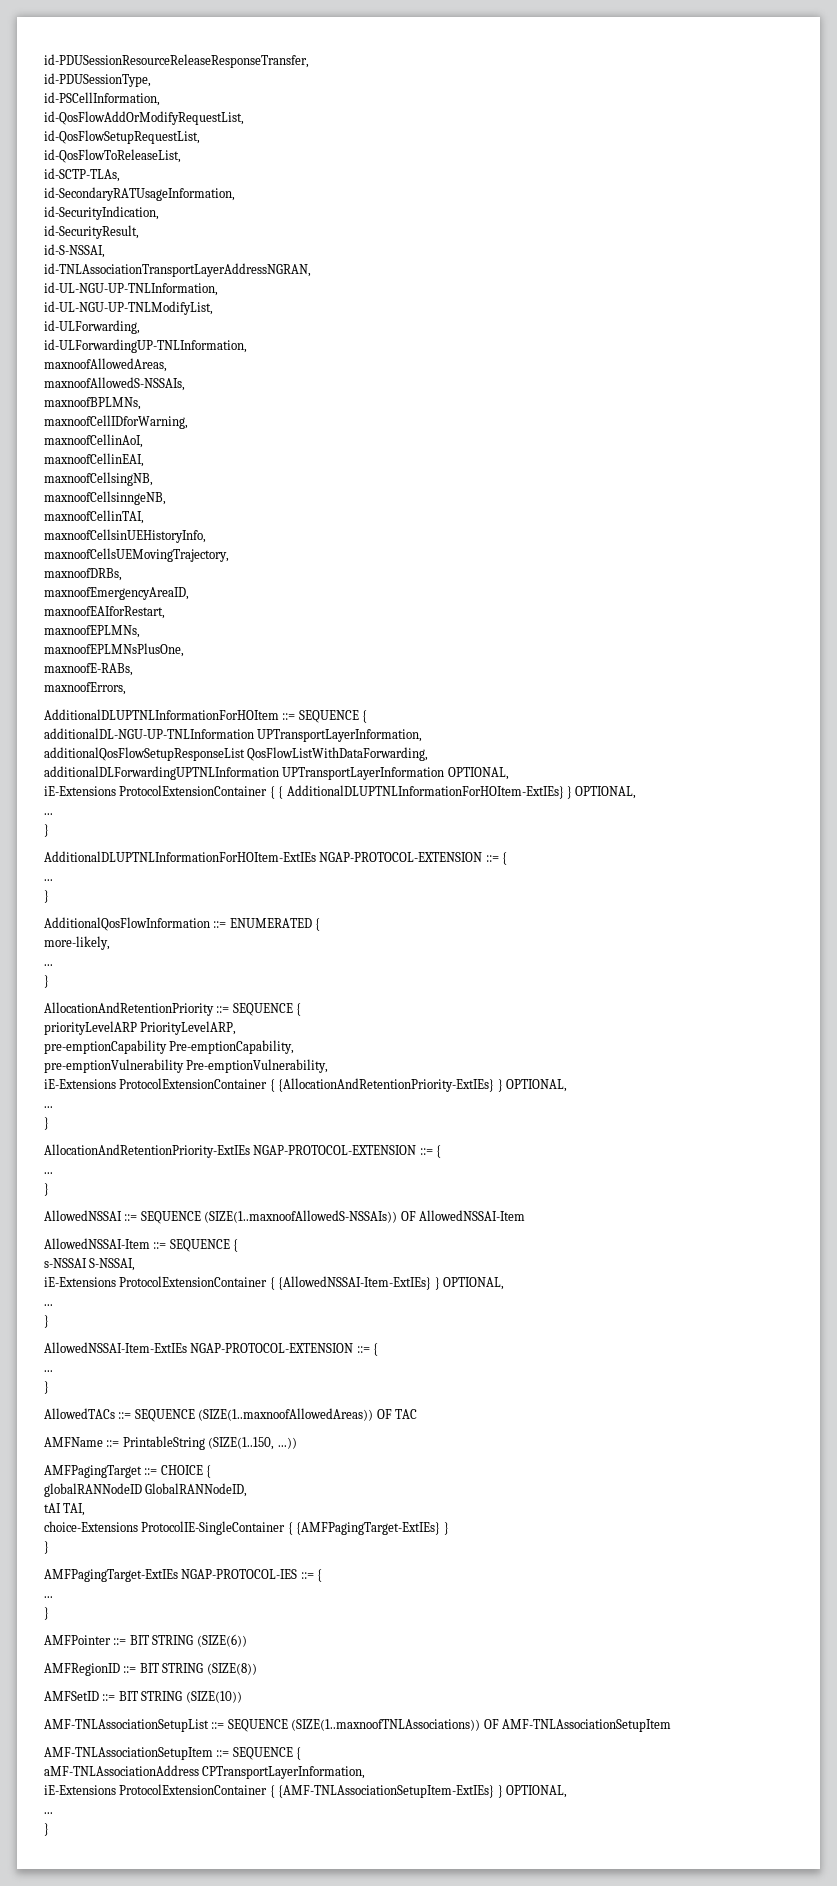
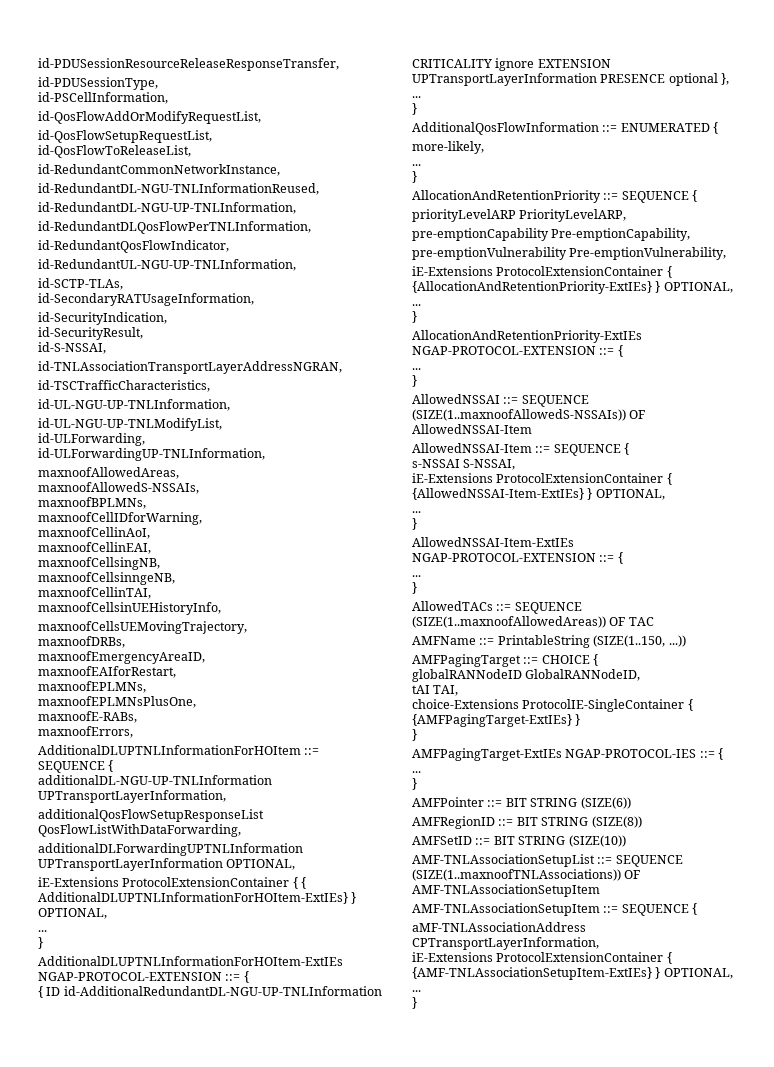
+ id-RedundantCommonNetworkInstance,
+ id-RedundantDL-NGU-TNLInformationReused,
+ id-RedundantDL-NGU-UP-TNLInformation,
+ id-RedundantDLQosFlowPerTNLInformation,
+ id-RedundantQosFlowIndicator,
+ id-RedundantUL-NGU-UP-TNLInformation,
+ id-TSCTrafficCharacteristics,
+ { ID id-AdditionalRedundantDL-NGU-UP-TNLInformation CRITICALITY ignore EXTENSION UPTransportLayerInformation PRESENCE optional },

